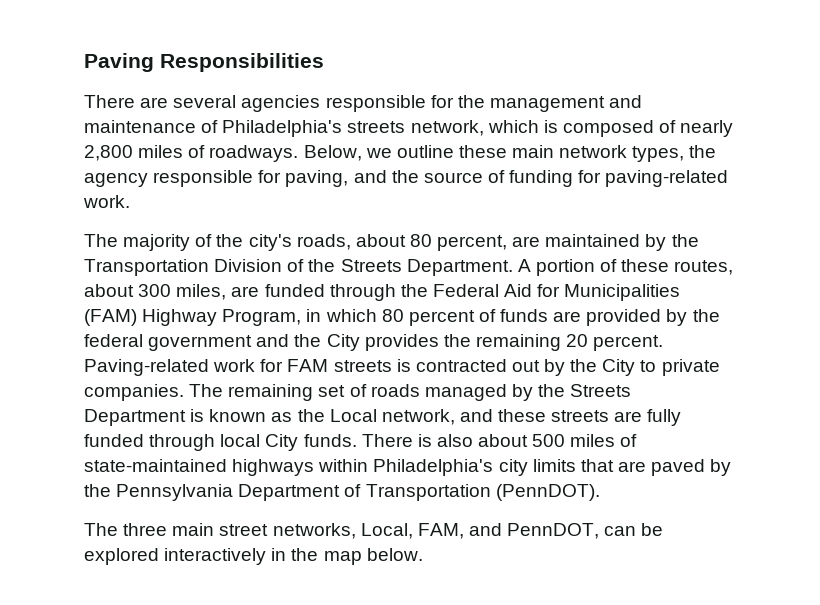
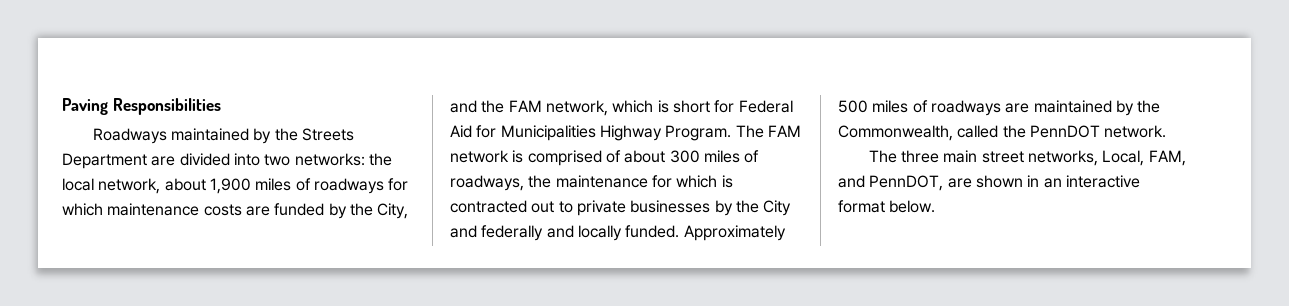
- There are several agencies responsible for the management and maintenance of Philadelphia's streets network, which is composed of nearly 2,800 miles of roadways. Below, we outline these main network types, the agency responsible for paving, and the source of funding for paving-related work.
- The majority of the city's roads, about 80 percent, are maintained by the Transportation Division of the Streets Department. A portion of these routes, about 300 miles, are funded through the Federal Aid for Municipalities (FAM) Highway Program, in which 80 percent of funds are provided by the federal government and the City provides the remaining 20 percent. Paving-related work for FAM streets is contracted out by the City to private companies. The remaining set of roads managed by the Streets Department is known as the Local network, and these streets are fully funded through local City funds. There is also about 500 miles of state-maintained highways within Philadelphia's city limits that are paved by the Pennsylvania Department of Transportation (PennDOT).
+ Roadways maintained by the Streets Department are divided into two networks: the local network, about 1,900 miles of roadways for which maintenance costs are funded by the City, and the FAM network, which is short for Federal Aid for Municipalities Highway Program. The FAM network is comprised of about 300 miles of roadways, the maintenance for which is contracted out to private businesses by the City and federally and locally funded. Approximately 500 miles of roadways are maintained by the Commonwealth, called the PennDOT network.
- The three main street networks, Local, FAM, and PennDOT, can be explored interactively in the map below.
+ The three main street networks, Local, FAM, and PennDOT, are shown in an interactive format below.

